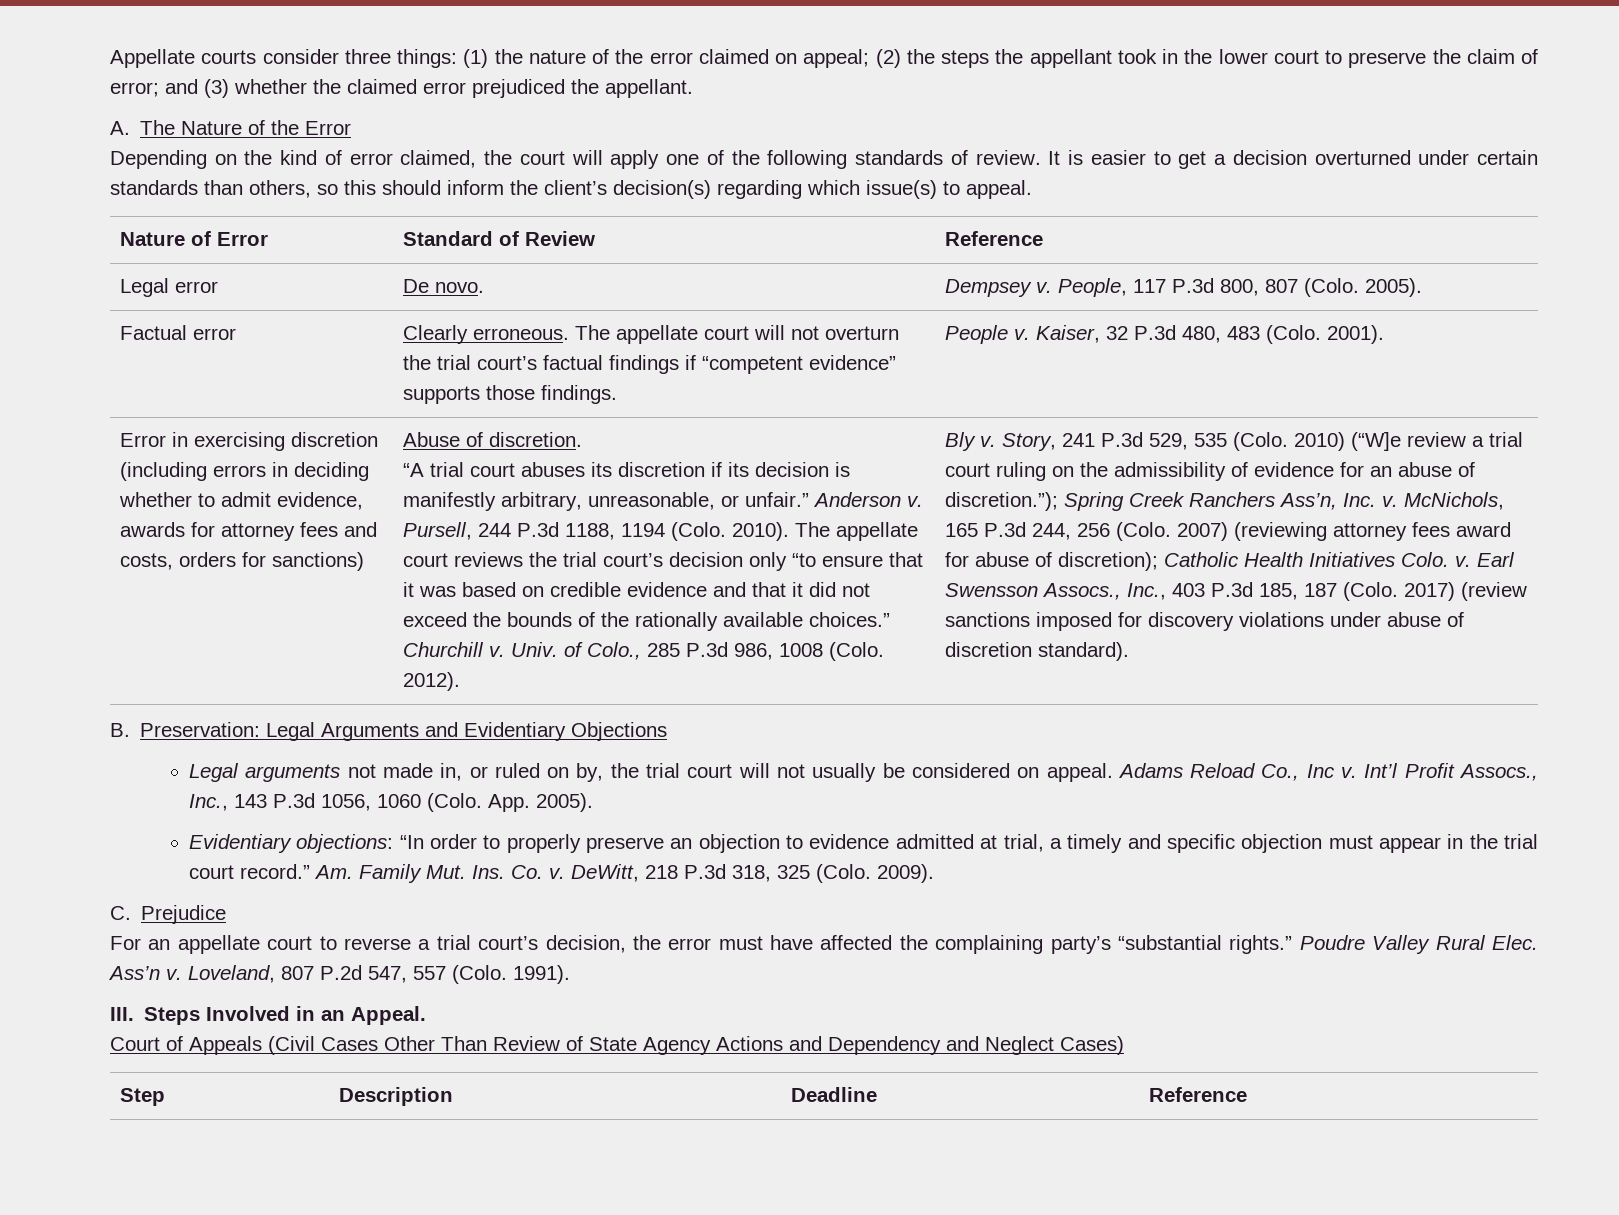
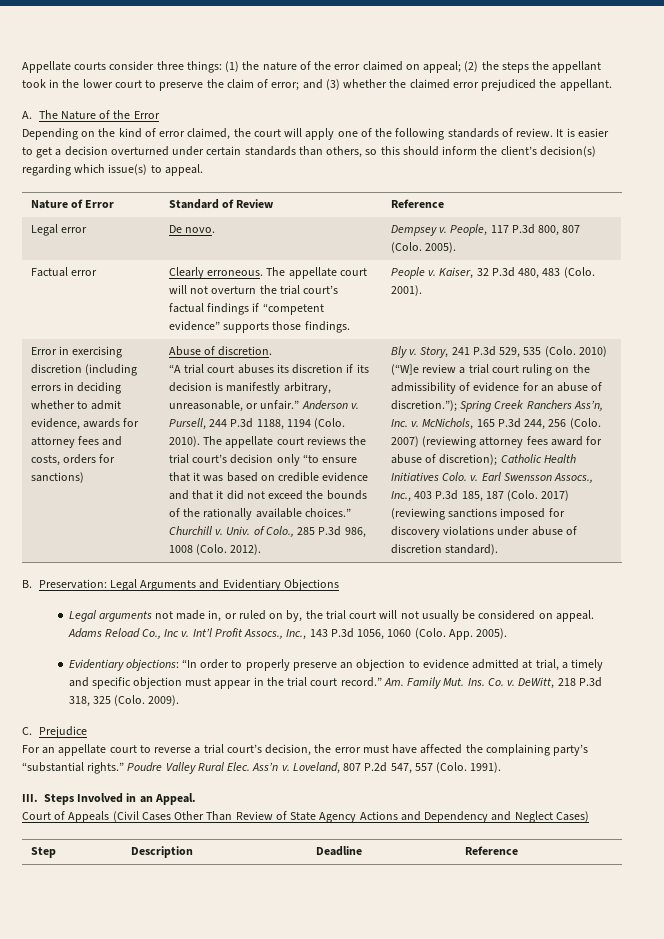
- 2017) (review sanctions imposed for discovery violations under abuse of discretion standard).
+ 2017) (reviewing sanctions imposed for discovery violations under abuse of discretion standard).

